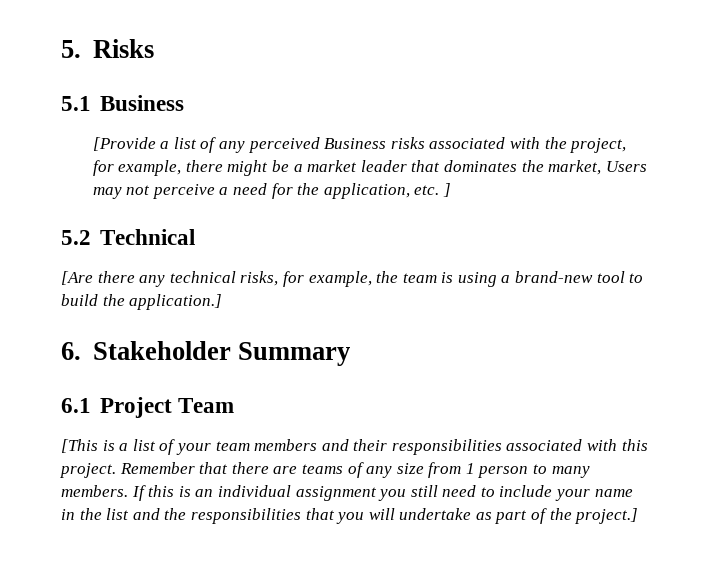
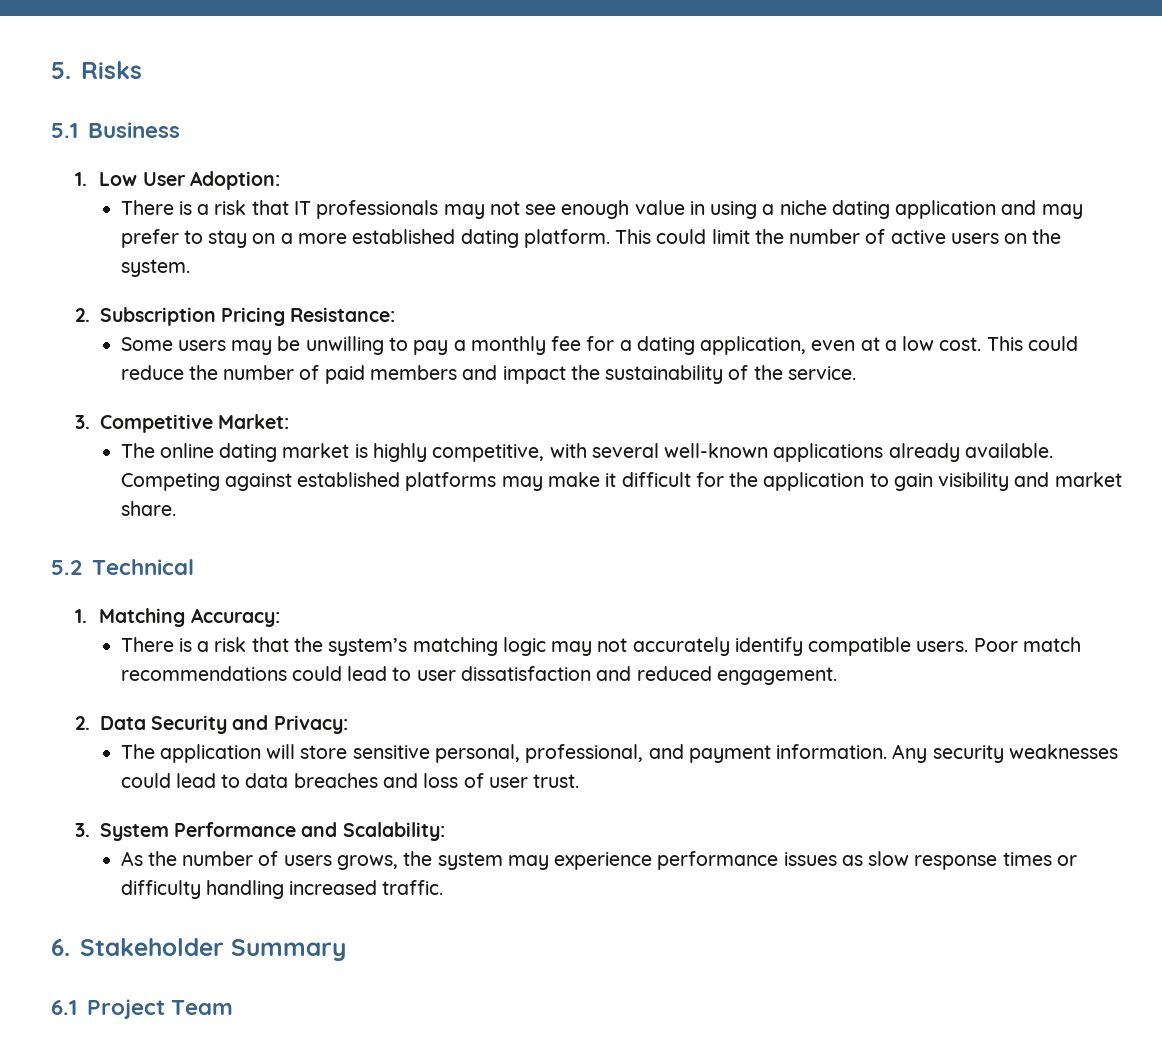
- [Provide a list of any perceived Business risks associated with the project, for example, there might be a market leader that dominates the market, Users may not perceive a need for the application, etc. ]
+ 1. Low User Adoption:
+ There is a risk that IT professionals may not see enough value in using a niche dating application and may prefer to stay on a more established dating platform. This could limit the number of active users on the system.
+ 2. Subscription Pricing Resistance:
+ Some users may be unwilling to pay a monthly fee for a dating application, even at a low cost. This could reduce the number of paid members and impact the sustainability of the service.
+ 3. Competitive Market:
+ The online dating market is highly competitive, with several well-known applications already available. Competing against established platforms may make it difficult for the application to gain visibility and market share.
  5.2 Technical
- [Are there any technical risks, for example, the team is using a brand-new tool to build the application.]
+ 1. Matching Accuracy:
+ There is a risk that the system’s matching logic may not accurately identify compatible users. Poor match recommendations could lead to user dissatisfaction and reduced engagement.
+ 2. Data Security and Privacy:
+ The application will store sensitive personal, professional, and payment information. Any security weaknesses could lead to data breaches and loss of user trust.
+ 3. System Performance and Scalability:
+ As the number of users grows, the system may experience performance issues as slow response times or difficulty handling increased traffic.
- [This is a list of your team members and their responsibilities associated with this project. Remember that there are teams of any size from 1 person to many members. If this is an individual assignment you still need to include your name in the list and the responsibilities that you will undertake as part of the project.]

